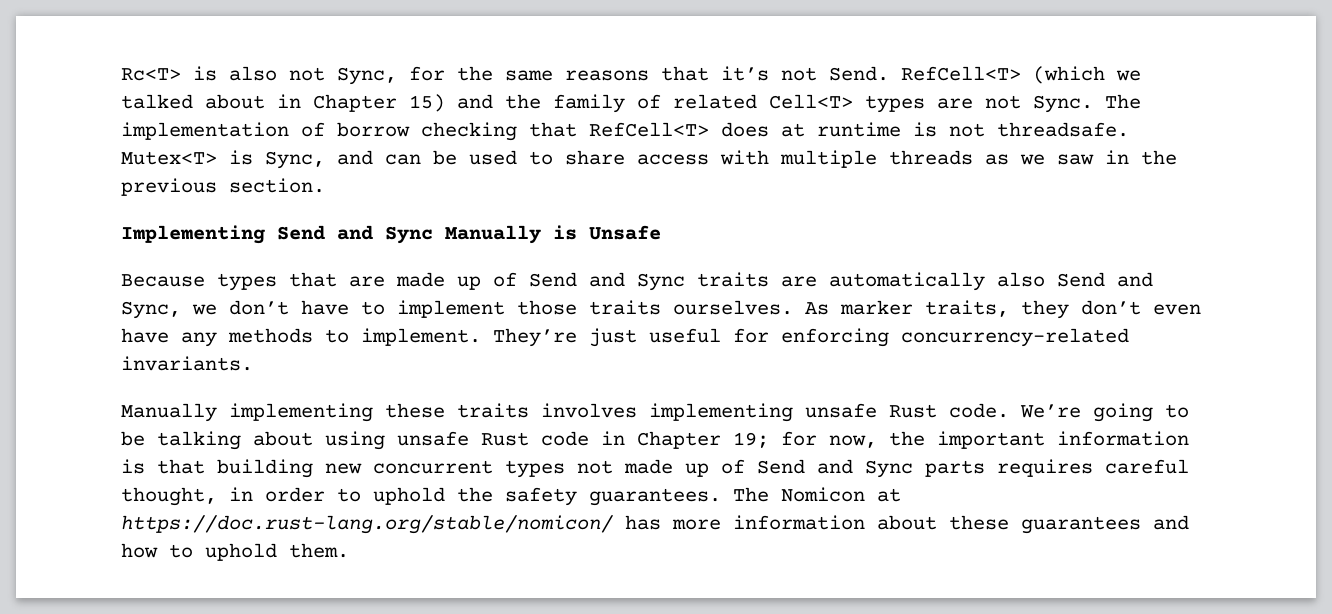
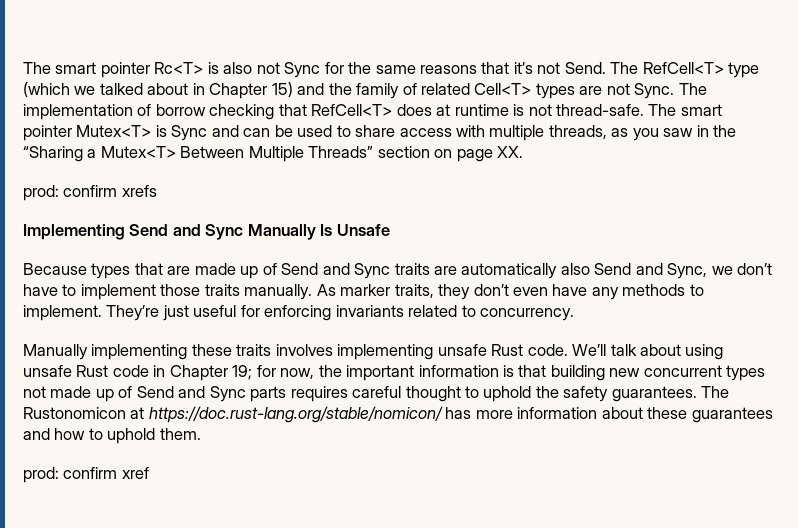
- Rc<T> is also not Sync, for the same reasons that it’s not Send.
+ The smart pointer Rc<T> is also not Sync for the same reasons that it’s not Send.
- RefCell<T> (which we talked about in Chapter 15) and the family of related Cell<T> types are not Sync.
+ The RefCell<T> type (which we talked about in Chapter 15) and the family of related Cell<T> types are not Sync.
- The implementation of borrow checking that RefCell<T> does at runtime is not threadsafe. Mutex<T> is Sync, and can be used to share access with multiple threads as we saw in the previous section.
+ The implementation of borrow checking that RefCell<T> does at runtime is not thread-safe. The smart pointer Mutex<T> is Sync and can be used to share access with multiple threads, as you saw in the “Sharing a Mutex<T> Between Multiple Threads” section on page XX.
+ prod: confirm xrefs
- Implementing Send and Sync Manually is Unsafe
+ Implementing Send and Sync Manually Is Unsafe
- Because types that are made up of Send and Sync traits are automatically also Send and Sync, we don’t have to implement those traits ourselves.
+ Because types that are made up of Send and Sync traits are automatically also Send and Sync, we don’t have to implement those traits manually.
- They’re just useful for enforcing concurrency-related invariants.
+ They’re just useful for enforcing invariants related to concurrency.
- We’re going to be talking about using unsafe Rust code in Chapter 19; for now, the important information is that building new concurrent types not made up of Send and Sync parts requires careful thought, in order to uphold the safety guarantees.
+ We’ll talk about using unsafe Rust code in Chapter 19; for now, the important information is that building new concurrent types not made up of Send and Sync parts requires careful thought to uphold the safety guarantees.
- The Nomicon at https://doc.rust-lang.org/stable/nomicon/ has more information about these guarantees and how to uphold them.
+ The Rustonomicon at https://doc.rust-lang.org/stable/nomicon/ has more information about these guarantees and how to uphold them.
+ prod: confirm xref

